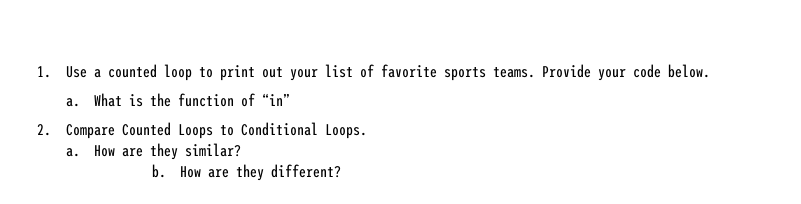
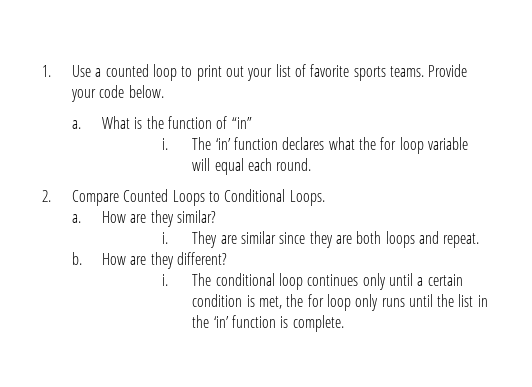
+ i. The ‘in’ function declares what the for loop variable will equal each round.
+ i. They are similar since they are both loops and repeat.
  b. How are they different?
+ i. The conditional loop continues only until a certain condition is met, the for loop only runs until the list in the ‘in’ function is complete.

